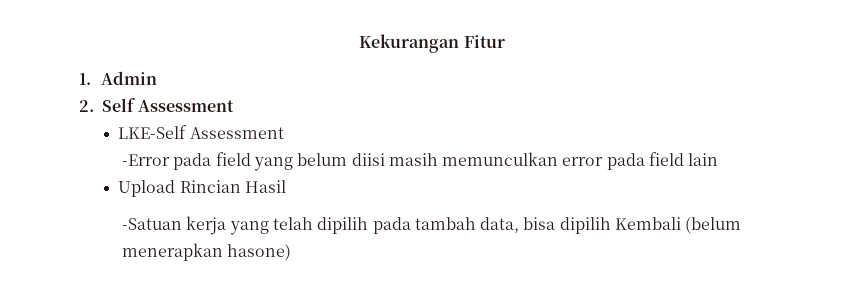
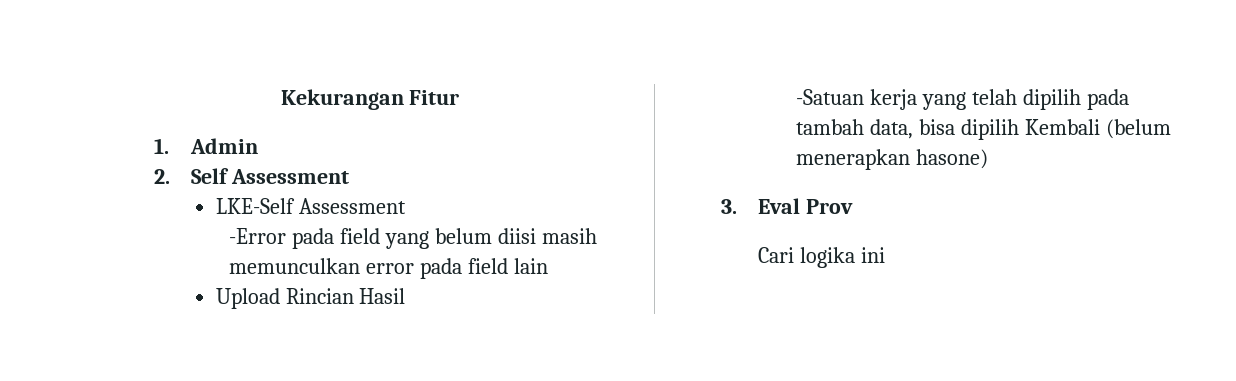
+ 3. Eval Prov
+ Cari logika ini

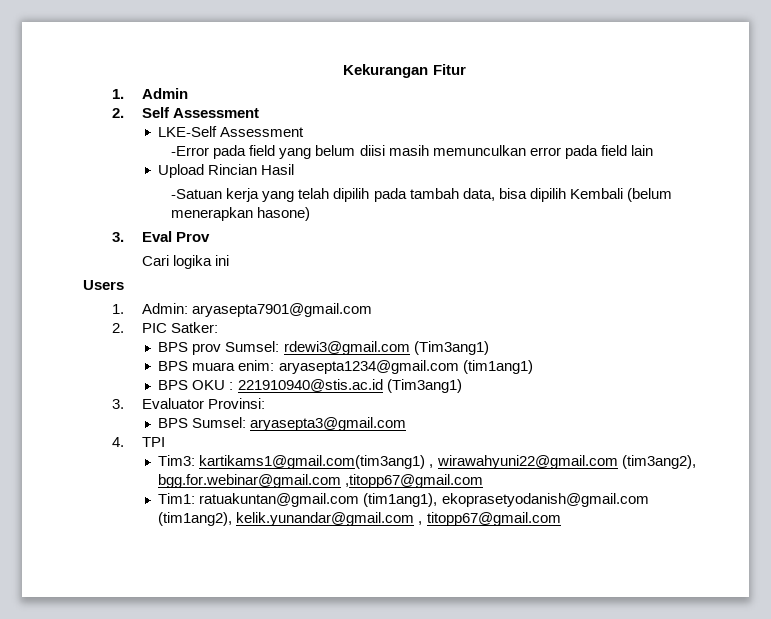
+ Users
+ 1. Admin: aryasepta7901@gmail.com
+ 2. PIC Satker:
+ BPS prov Sumsel: rdewi3@gmail.com (Tim3ang1)
+ BPS muara enim: aryasepta1234@gmail.com (tim1ang1)
+ BPS OKU : 221910940@stis.ac.id (Tim3ang1)
+ 3. Evaluator Provinsi:
+ BPS Sumsel: aryasepta3@gmail.com
+ 4. TPI
+ Tim3: kartikams1@gmail.com(tim3ang1) , wirawahyuni22@gmail.com (tim3ang2), bgg.for.webinar@gmail.com ,titopp67@gmail.com
+ Tim1: ratuakuntan@gmail.com (tim1ang1), ekoprasetyodanish@gmail.com (tim1ang2), kelik.yunandar@gmail.com , titopp67@gmail.com

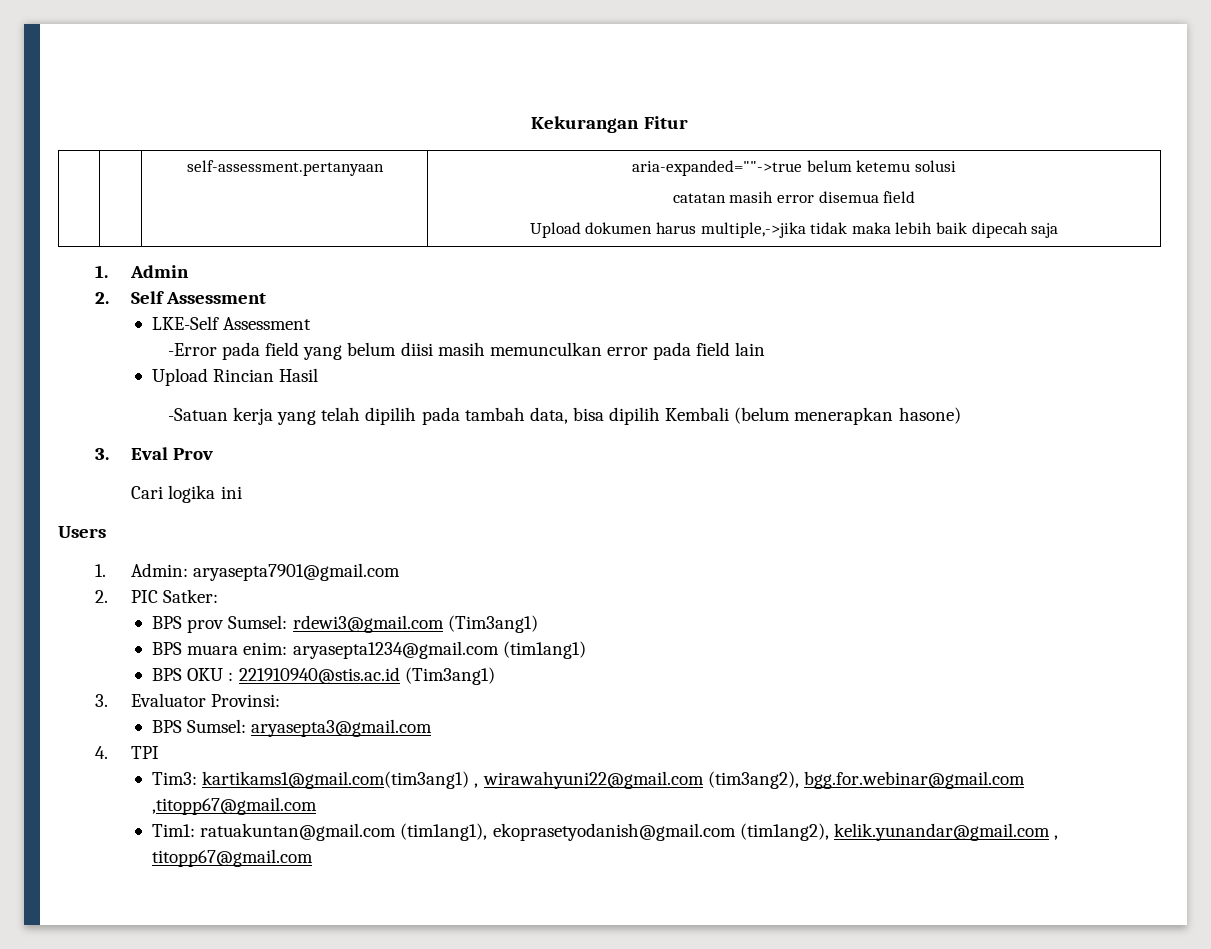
+ | | self-assessment.pertanyaan | aria-expanded=""->true belum ketemu solusi
+ catatan masih error disemua field
+ Upload dokumen harus multiple,->jika tidak maka lebih baik dipecah saja

